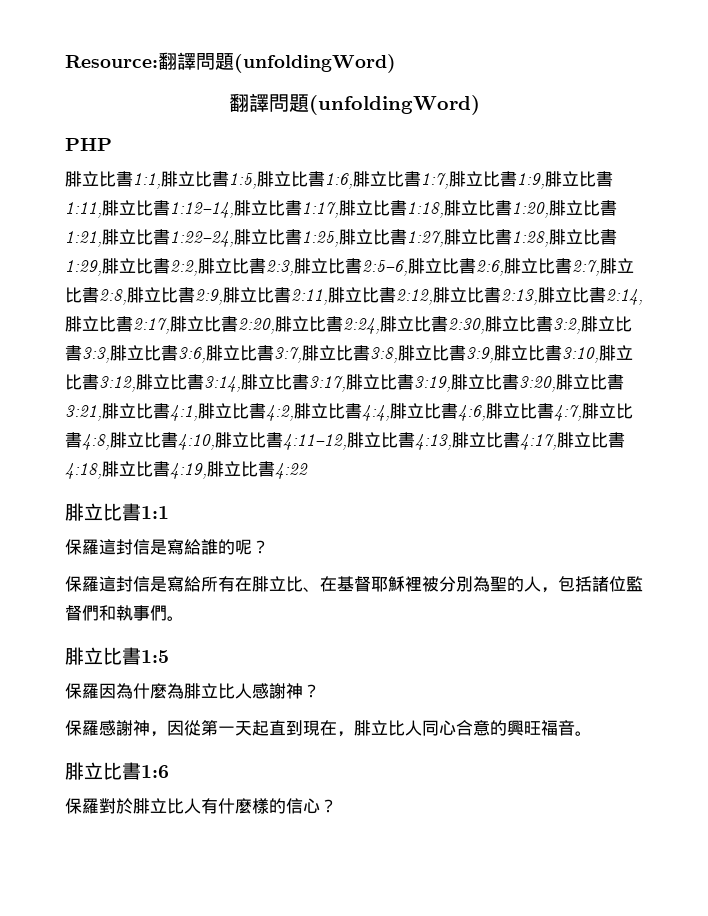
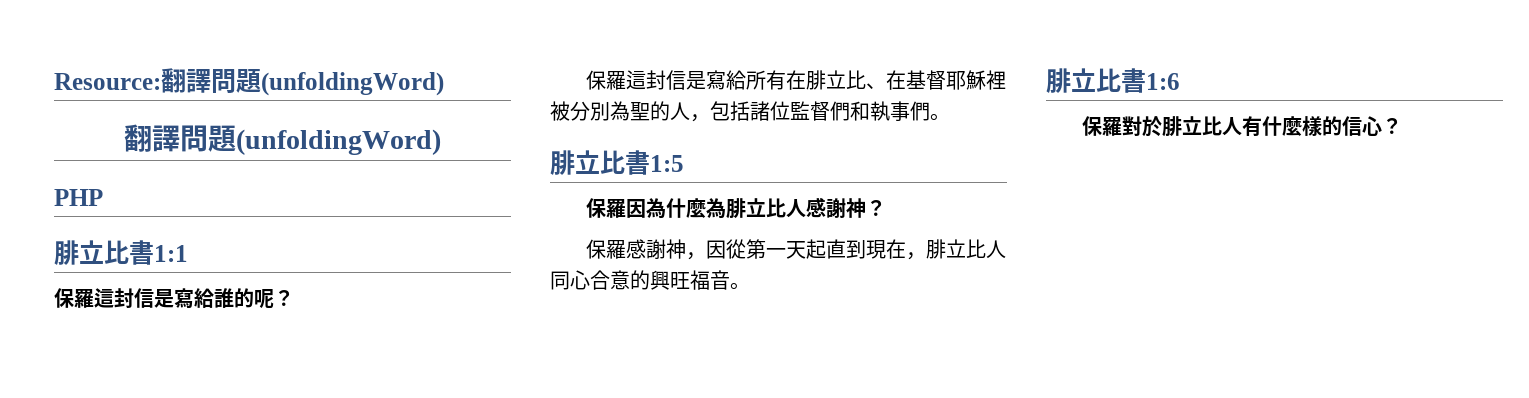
- 腓立比書1:1,腓立比書1:5,腓立比書1:6,腓立比書1:7,腓立比書1:9,腓立比書1:11,腓立比書1:12–14,腓立比書1:17,腓立比書1:18,腓立比書1:20,腓立比書1:21,腓立比書1:22–24,腓立比書1:25,腓立比書1:27,腓立比書1:28,腓立比書1:29,腓立比書2:2,腓立比書2:3,腓立比書2:5–6,腓立比書2:6,腓立比書2:7,腓立比書2:8,腓立比書2:9,腓立比書2:11,腓立比書2:12,腓立比書2:13,腓立比書2:14,腓立比書2:17,腓立比書2:20,腓立比書2:24,腓立比書2:30,腓立比書3:2,腓立比書3:3,腓立比書3:6,腓立比書3:7,腓立比書3:8,腓立比書3:9,腓立比書3:10,腓立比書3:12,腓立比書3:14,腓立比書3:17,腓立比書3:19,腓立比書3:20,腓立比書3:21,腓立比書4:1,腓立比書4:2,腓立比書4:4,腓立比書4:6,腓立比書4:7,腓立比書4:8,腓立比書4:10,腓立比書4:11–12,腓立比書4:13,腓立比書4:17,腓立比書4:18,腓立比書4:19,腓立比書4:22

